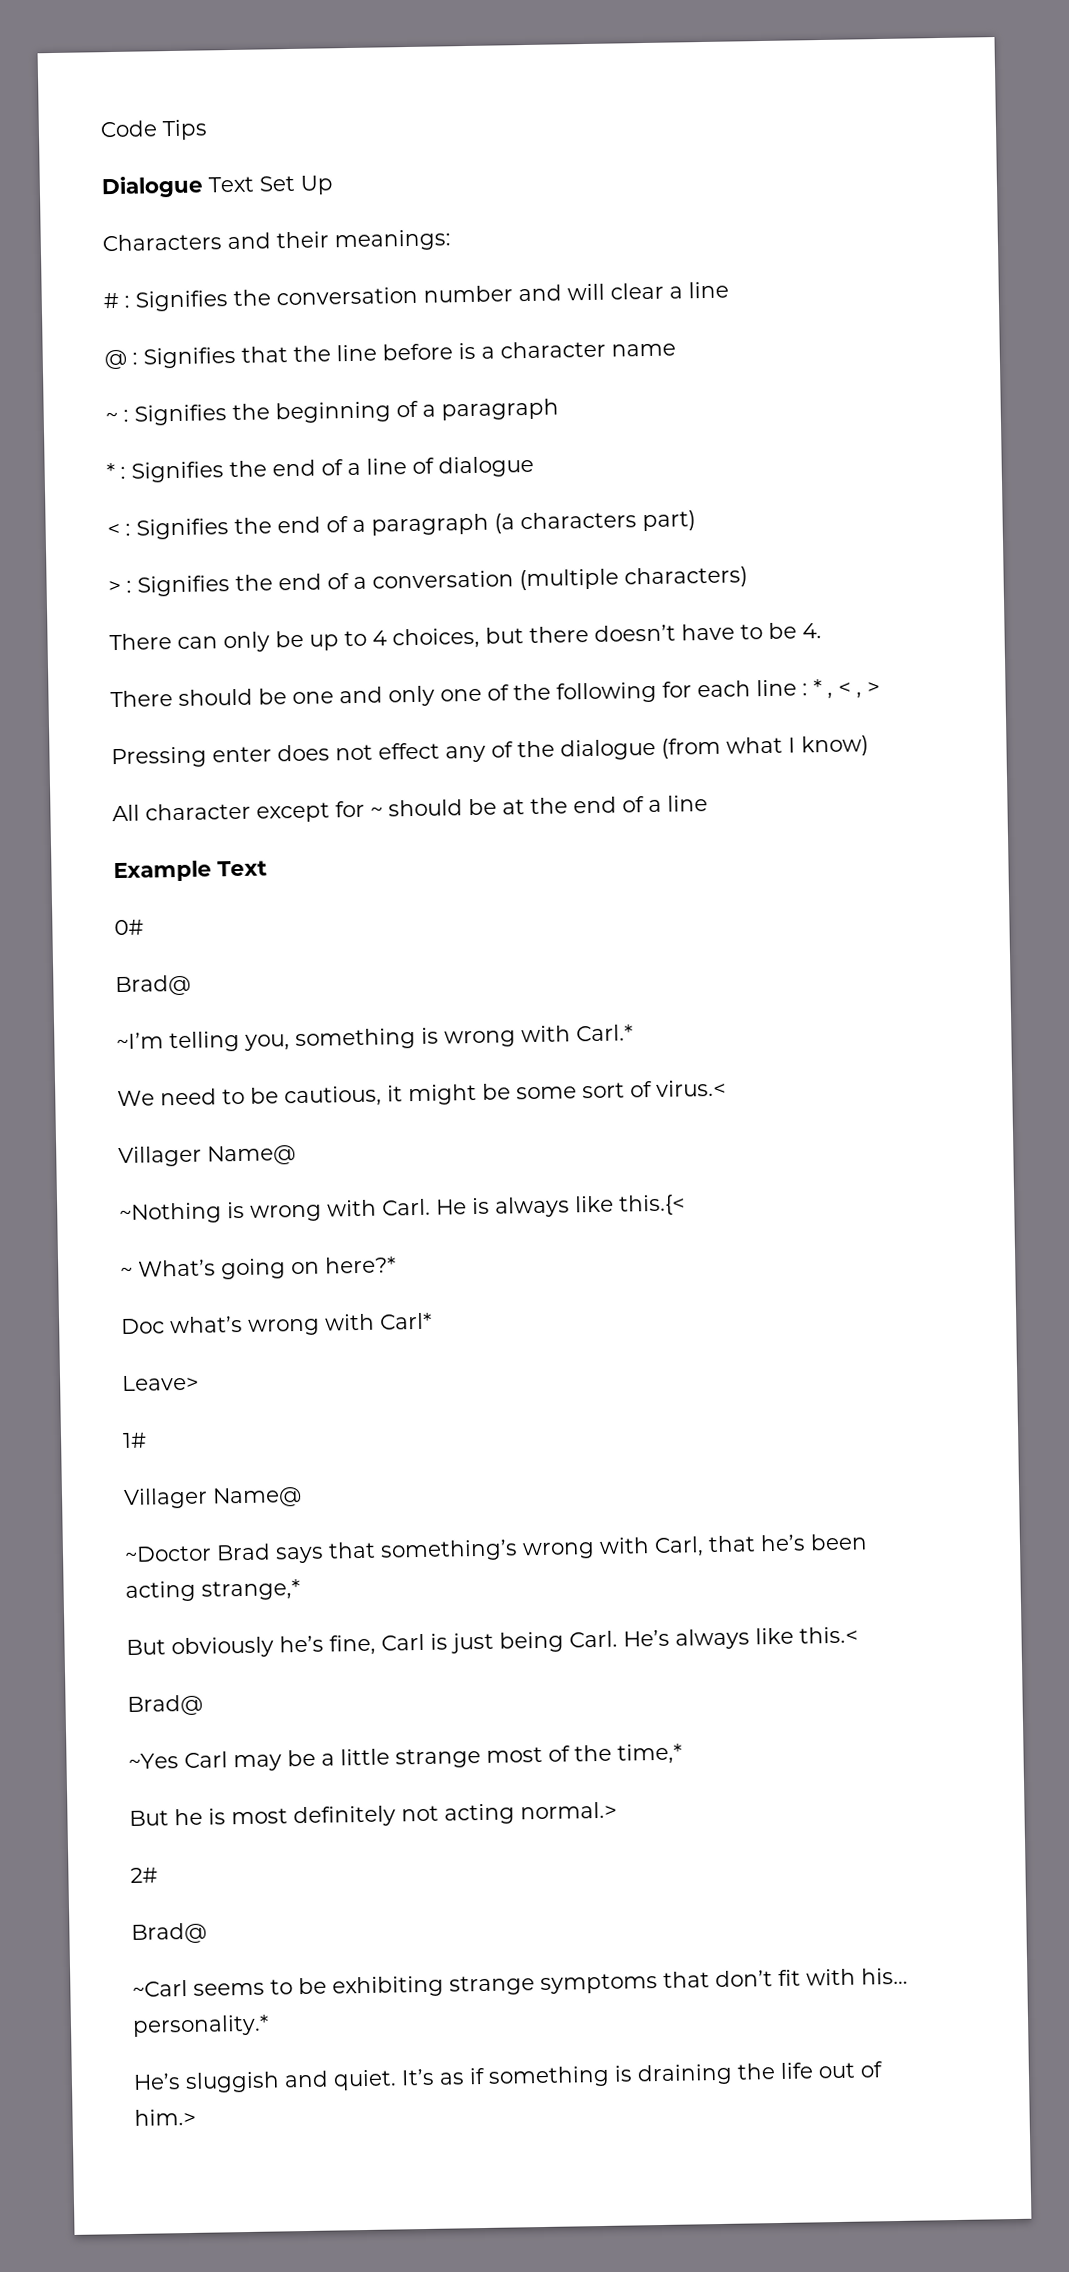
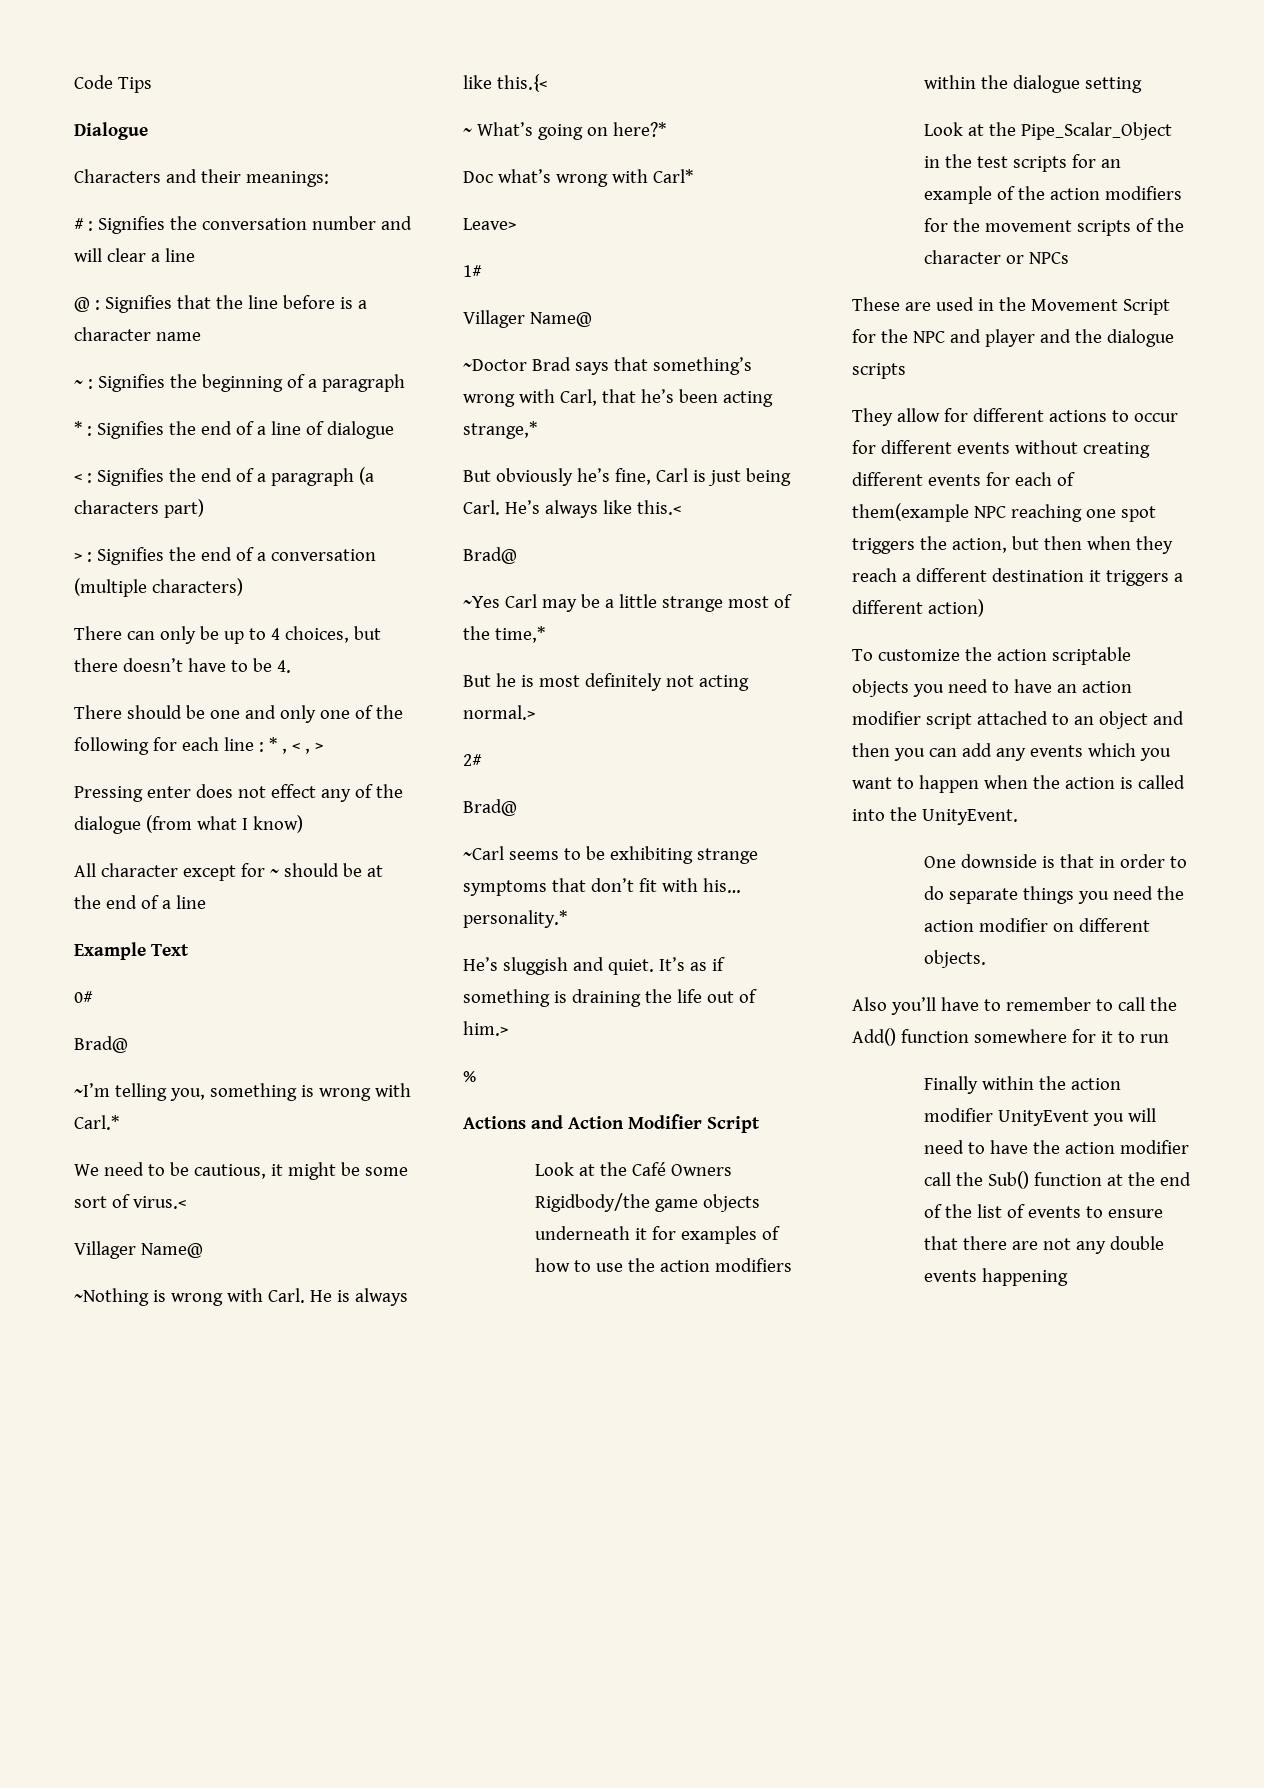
- Dialogue Text Set Up
+ Dialogue
+ %
+ Actions and Action Modifier Script
+ Look at the Café Owners Rigidbody/the game objects underneath it for examples of how to use the action modifiers within the dialogue setting
+ Look at the Pipe_Scalar_Object in the test scripts for an example of the action modifiers for the movement scripts of the character or NPCs
+ These are used in the Movement Script for the NPC and player and the dialogue scripts
+ They allow for different actions to occur for different events without creating different events for each of them(example NPC reaching one spot triggers the action, but then when they reach a different destination it triggers a different action)
+ To customize the action scriptable objects you need to have an action modifier script attached to an object and then you can add any events which you want to happen when the action is called into the UnityEvent.
+ One downside is that in order to do separate things you need the action modifier on different objects.
+ Also you’ll have to remember to call the Add() function somewhere for it to run
+ Finally within the action modifier UnityEvent you will need to have the action modifier call the Sub() function at the end of the list of events to ensure that there are not any double events happening

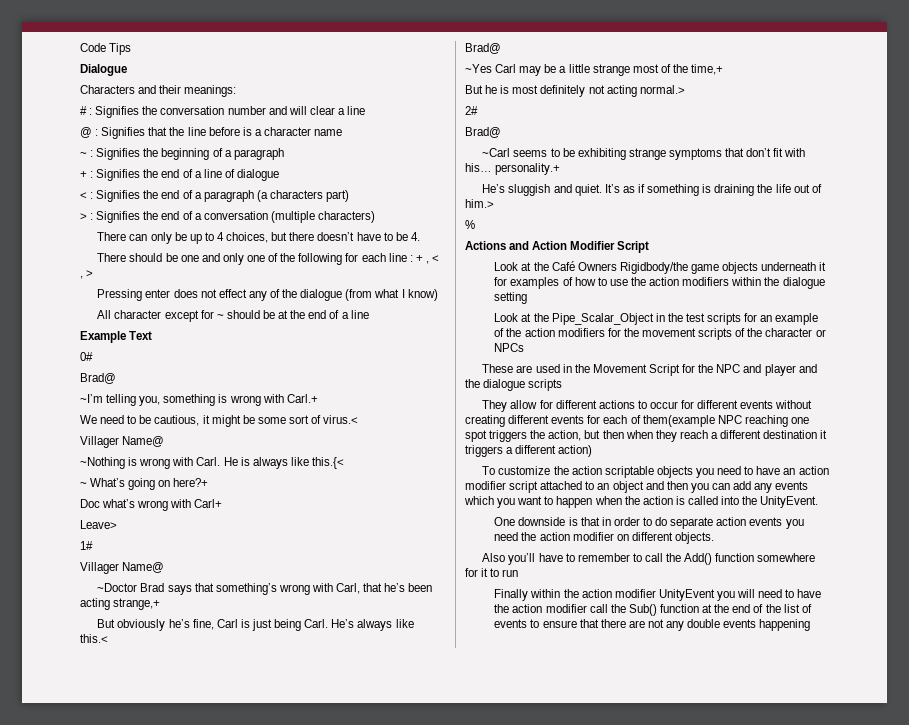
- * : Signifies the end of a line of dialogue
+ + : Signifies the end of a line of dialogue
- There should be one and only one of the following for each line : * , < , >
+ There should be one and only one of the following for each line : + , < , >
- ~I’m telling you, something is wrong with Carl.*
+ ~I’m telling you, something is wrong with Carl.+
- ~ What’s going on here?*
+ ~ What’s going on here?+
- Doc what’s wrong with Carl*
+ Doc what’s wrong with Carl+
- ~Doctor Brad says that something’s wrong with Carl, that he’s been acting strange,*
+ ~Doctor Brad says that something’s wrong with Carl, that he’s been acting strange,+
- ~Yes Carl may be a little strange most of the time,*
+ ~Yes Carl may be a little strange most of the time,+
- ~Carl seems to be exhibiting strange symptoms that don’t fit with his… personality.*
+ ~Carl seems to be exhibiting strange symptoms that don’t fit with his… personality.+
- One downside is that in order to do separate things you need the action modifier on different objects.
+ One downside is that in order to do separate action events you need the action modifier on different objects.

